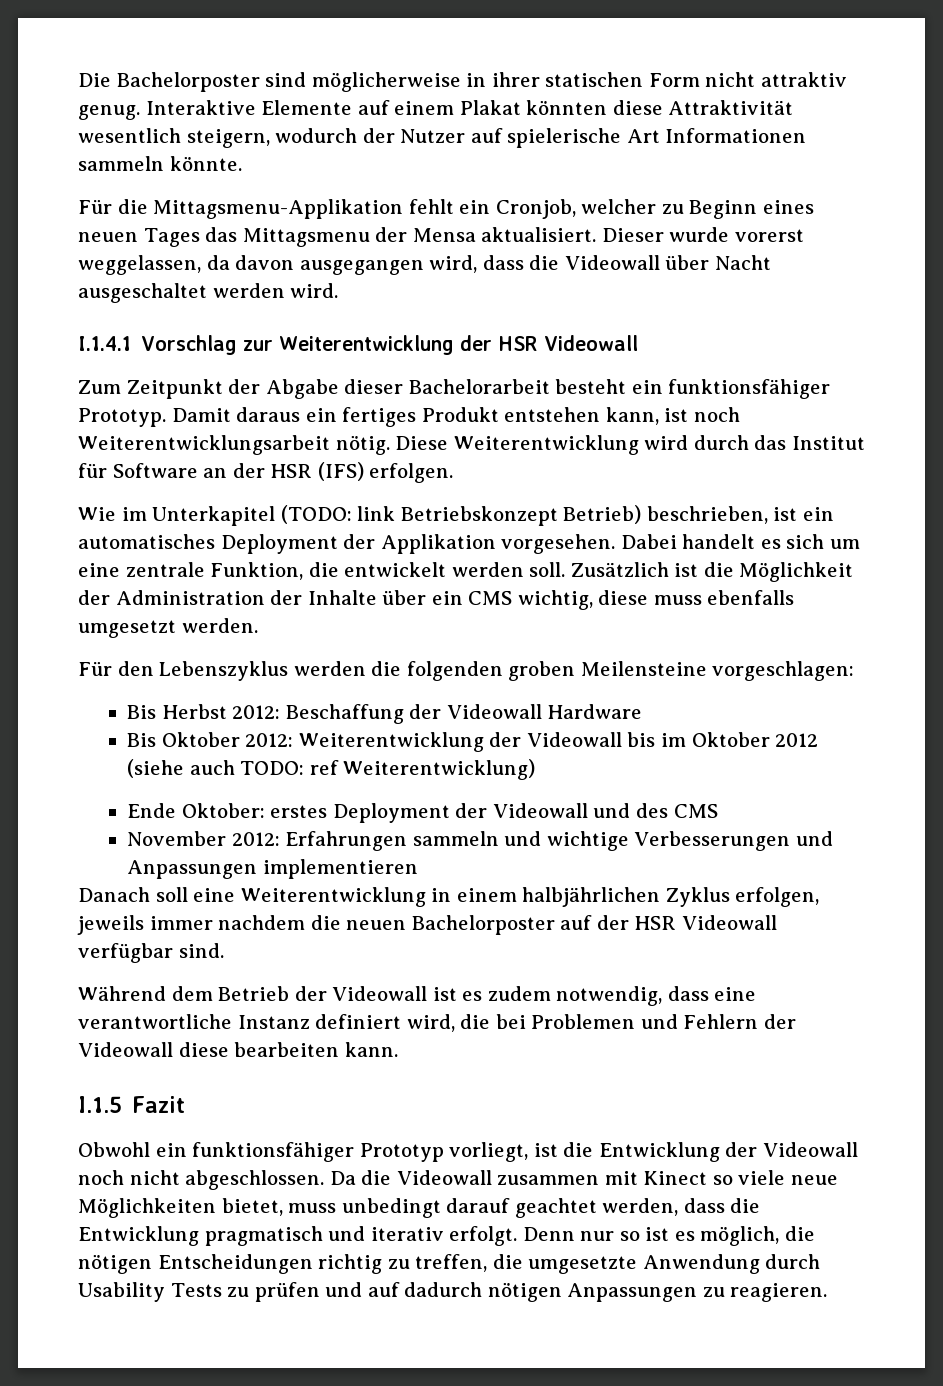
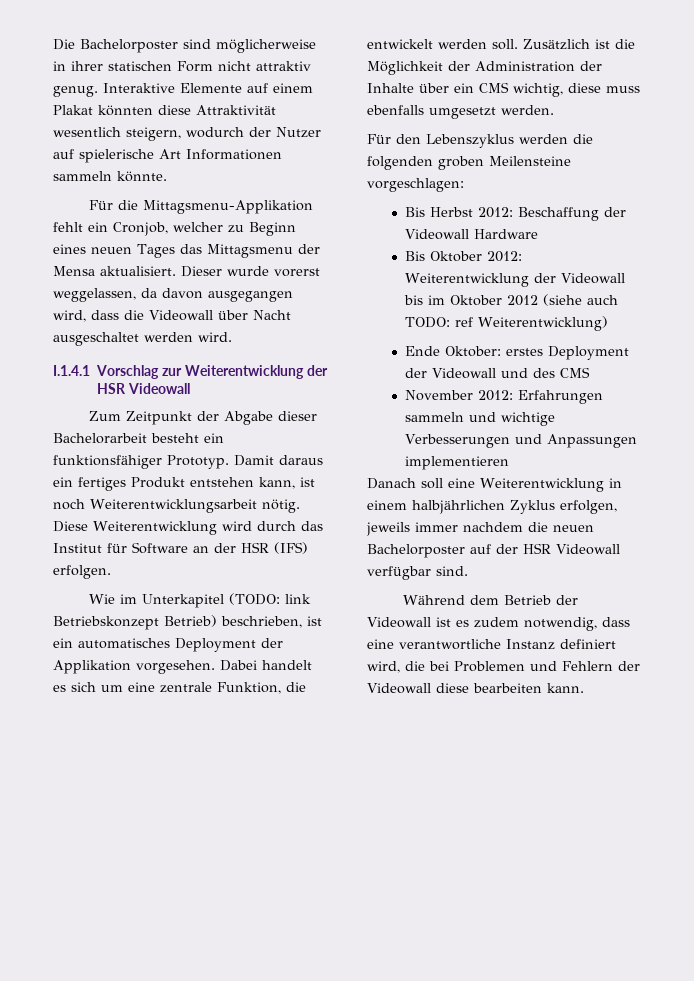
- I.1.5 Fazit
- Obwohl ein funktionsfähiger Prototyp vorliegt, ist die Entwicklung der Videowall noch nicht abgeschlossen. Da die Videowall zusammen mit Kinect so viele neue Möglichkeiten bietet, muss unbedingt darauf geachtet werden, dass die Entwicklung pragmatisch und iterativ erfolgt. Denn nur so ist es möglich, die nötigen Entscheidungen richtig zu treffen, die umgesetzte Anwendung durch Usability Tests zu prüfen und auf dadurch nötigen Anpassungen zu reagieren.

